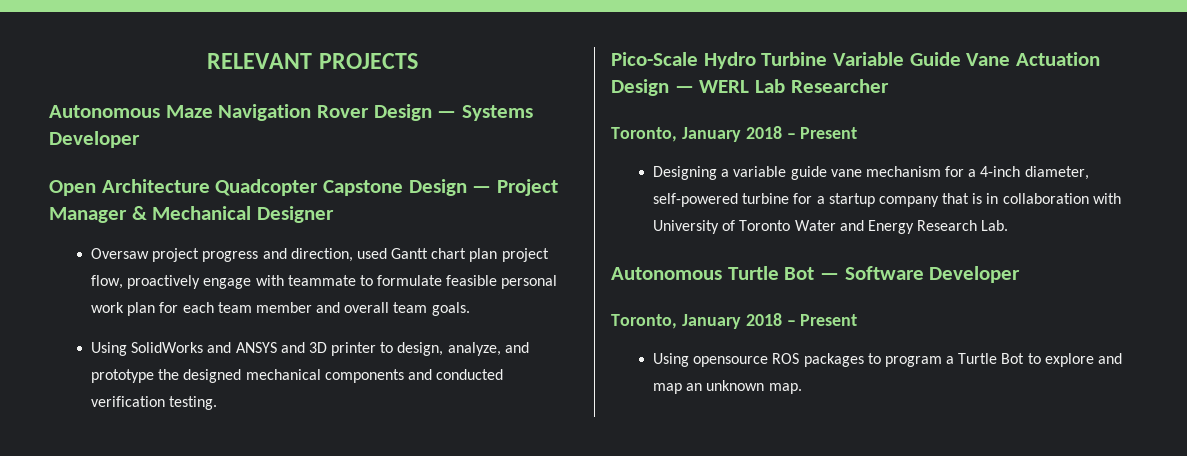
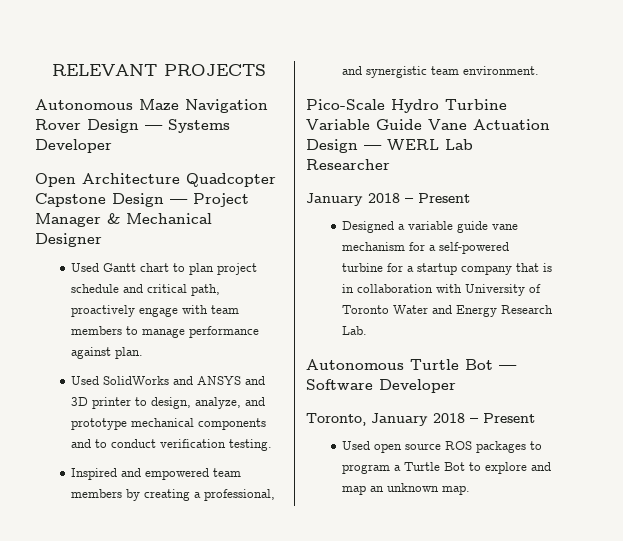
- Oversaw project progress and direction, used Gantt chart plan project flow, proactively engage with teammate to formulate feasible personal work plan for each team member and overall team goals.
- Using SolidWorks and ANSYS and 3D printer to design, analyze, and prototype the designed mechanical components and conducted verification testing.
+ Used Gantt chart to plan project schedule and critical path, proactively engage with team members to manage performance against plan.
+ Used SolidWorks and ANSYS and 3D printer to design, analyze, and prototype mechanical components and to conduct verification testing.
+ Inspired and empowered team members by creating a professional, and synergistic team environment.
  Pico-Scale Hydro Turbine Variable Guide Vane Actuation Design — WERL Lab Researcher
- Toronto, January 2018 – Present
- Designing a variable guide vane mechanism for a 4-inch diameter, self-powered turbine for a startup company that is in collaboration with University of Toronto Water and Energy Research Lab.
+ January 2018 – Present
+ Designed a variable guide vane mechanism for a self-powered turbine for a startup company that is in collaboration with University of Toronto Water and Energy Research Lab.
- Using opensource ROS packages to program a Turtle Bot to explore and map an unknown map.
+ Used open source ROS packages to program a Turtle Bot to explore and map an unknown map.

